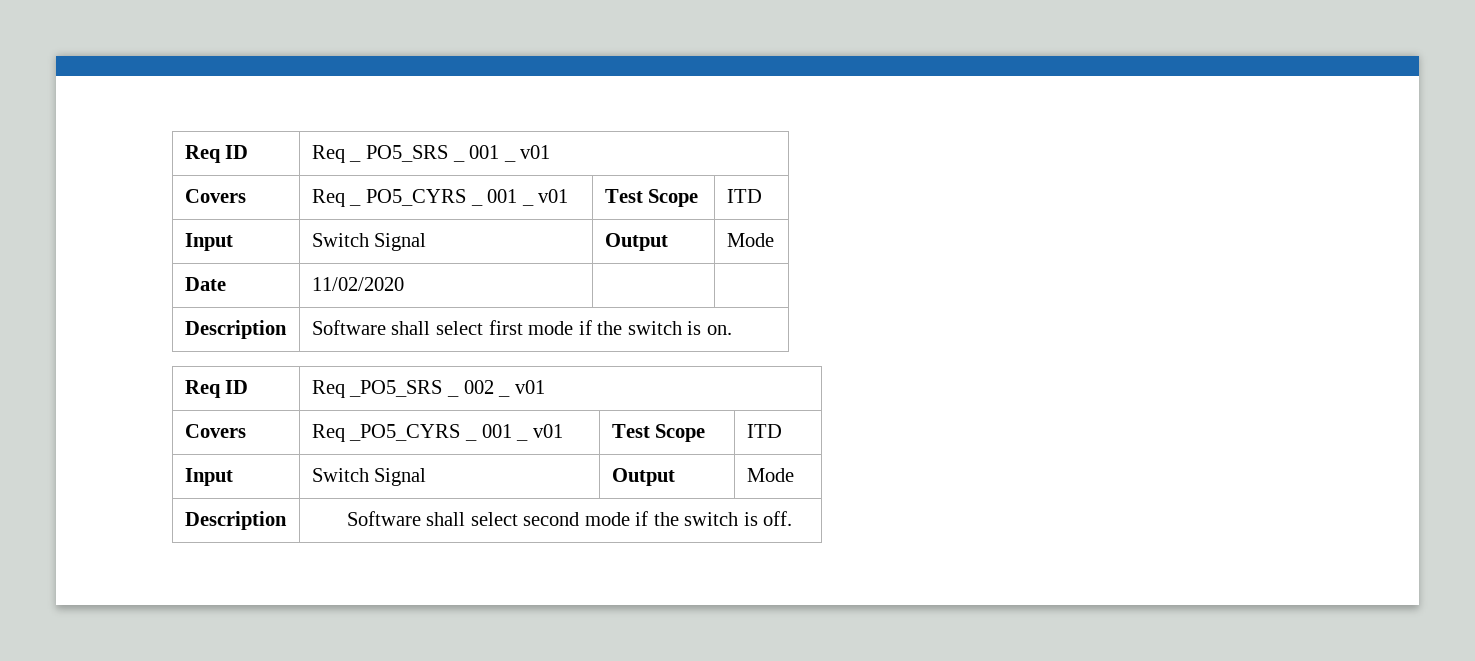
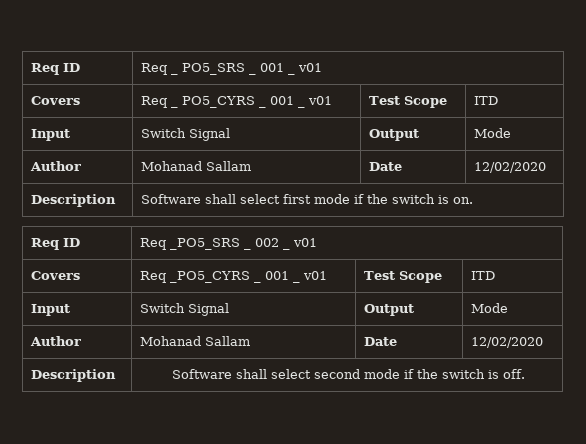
  Covers | Req _ PO5_CYRS _ 001 _ v01 | Test Scope | ITD
  Input | Switch Signal | Output | Mode
- Date | 11/02/2020 | |
+ Author | Mohanad Sallam | Date | 12/02/2020
  Covers | Req _PO5_CYRS _ 001 _ v01 | Test Scope | ITD
  Input | Switch Signal | Output | Mode
+ Author | Mohanad Sallam | Date | 12/02/2020

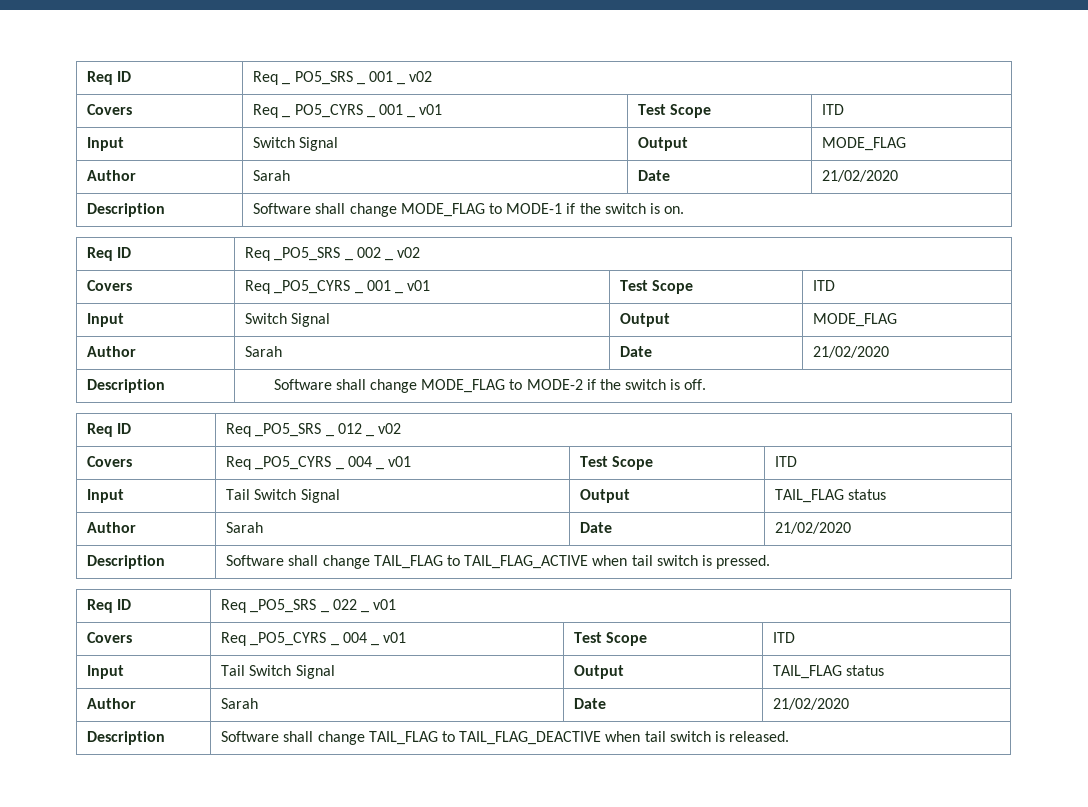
- Req ID | Req _ PO5_SRS _ 001 _ v01
+ Req ID | Req _ PO5_SRS _ 001 _ v02
  Covers | Req _ PO5_CYRS _ 001 _ v01 | Test Scope | ITD
- Input | Switch Signal | Output | Mode
- Author | Mohanad Sallam | Date | 12/02/2020
- Description | Software shall select first mode if the switch is on.
+ Input | Switch Signal | Output | MODE_FLAG
+ Author | Sarah | Date | 21/02/2020
+ Description | Software shall change MODE_FLAG to MODE-1 if the switch is on.
- Req ID | Req _PO5_SRS _ 002 _ v01
+ Req ID | Req _PO5_SRS _ 002 _ v02
  Covers | Req _PO5_CYRS _ 001 _ v01 | Test Scope | ITD
- Input | Switch Signal | Output | Mode
- Author | Mohanad Sallam | Date | 12/02/2020
- Description | Software shall select second mode if the switch is off.
+ Input | Switch Signal | Output | MODE_FLAG
+ Author | Sarah | Date | 21/02/2020
+ Description | Software shall change MODE_FLAG to MODE-2 if the switch is off.
+ Req ID | Req _PO5_SRS _ 012 _ v02
+ Covers | Req _PO5_CYRS _ 004 _ v01 | Test Scope | ITD
+ Input | Tail Switch Signal | Output | TAIL_FLAG status
+ Author | Sarah | Date | 21/02/2020
+ Description | Software shall change TAIL_FLAG to TAIL_FLAG_ACTIVE when tail switch is pressed.
+ Req ID | Req _PO5_SRS _ 022 _ v01
+ Covers | Req _PO5_CYRS _ 004 _ v01 | Test Scope | ITD
+ Input | Tail Switch Signal | Output | TAIL_FLAG status
+ Author | Sarah | Date | 21/02/2020
+ Description | Software shall change TAIL_FLAG to TAIL_FLAG_DEACTIVE when tail switch is released.

